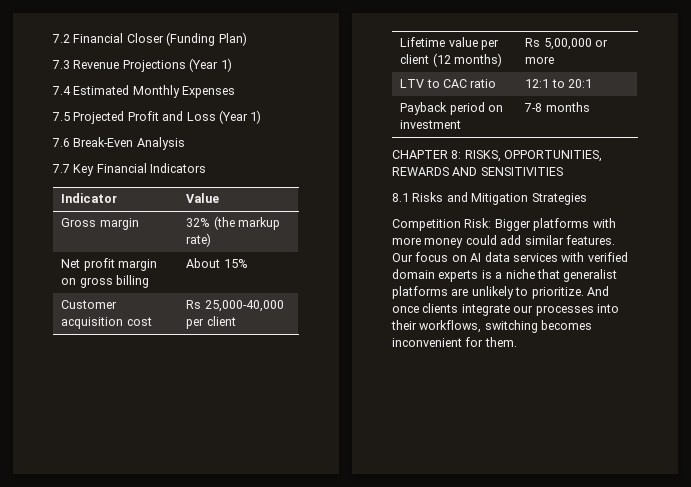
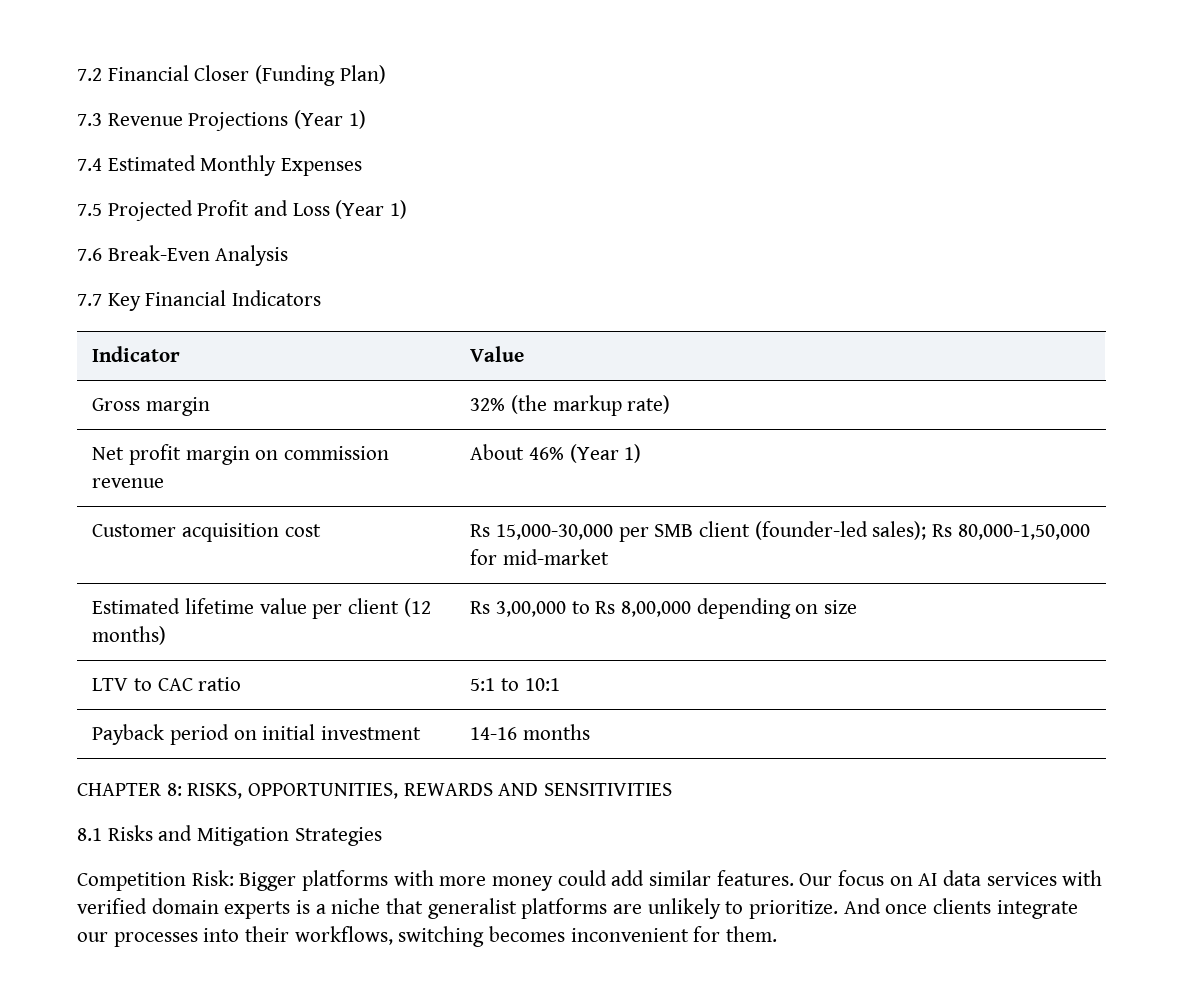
- Net profit margin on gross billing | About 15%
+ Net profit margin on commission revenue | About 46% (Year 1)
- Customer acquisition cost | Rs 25,000-40,000 per client
- Lifetime value per client (12 months) | Rs 5,00,000 or more
+ Customer acquisition cost | Rs 15,000-30,000 per SMB client (founder-led sales); Rs 80,000-1,50,000 for mid-market
+ Estimated lifetime value per client (12 months) | Rs 3,00,000 to Rs 8,00,000 depending on size
- LTV to CAC ratio | 12:1 to 20:1
+ LTV to CAC ratio | 5:1 to 10:1
- Payback period on investment | 7-8 months
+ Payback period on initial investment | 14-16 months

